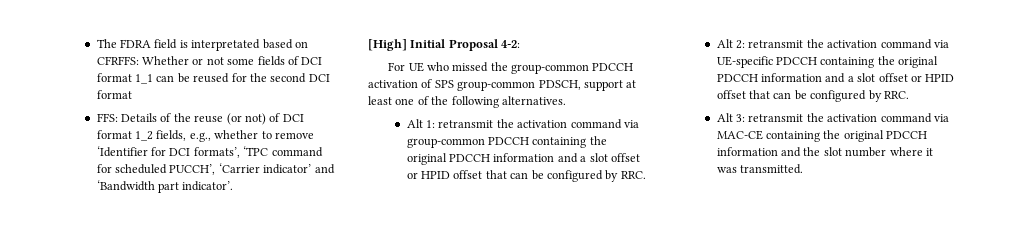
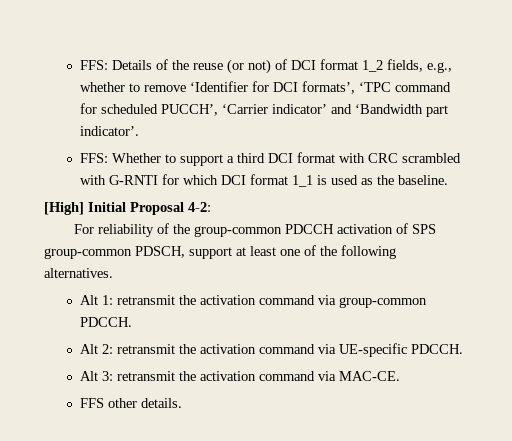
- The FDRA field is interpretated based on CFRFFS: Whether or not some fields of DCI format 1_1 can be reused for the second DCI format
+ FFS: Whether to support a third DCI format with CRC scrambled with G-RNTI for which DCI format 1_1 is used as the baseline.
- For UE who missed the group-common PDCCH activation of SPS group-common PDSCH, support at least one of the following alternatives.
+ For reliability of the group-common PDCCH activation of SPS group-common PDSCH, support at least one of the following alternatives.
- Alt 1: retransmit the activation command via group-common PDCCH containing the original PDCCH information and a slot offset or HPID offset that can be configured by RRC.
+ Alt 1: retransmit the activation command via group-common PDCCH.
- Alt 2: retransmit the activation command via UE-specific PDCCH containing the original PDCCH information and a slot offset or HPID offset that can be configured by RRC.
+ Alt 2: retransmit the activation command via UE-specific PDCCH.
- Alt 3: retransmit the activation command via MAC-CE containing the original PDCCH information and the slot number where it was transmitted.
+ Alt 3: retransmit the activation command via MAC-CE.
+ FFS other details.

